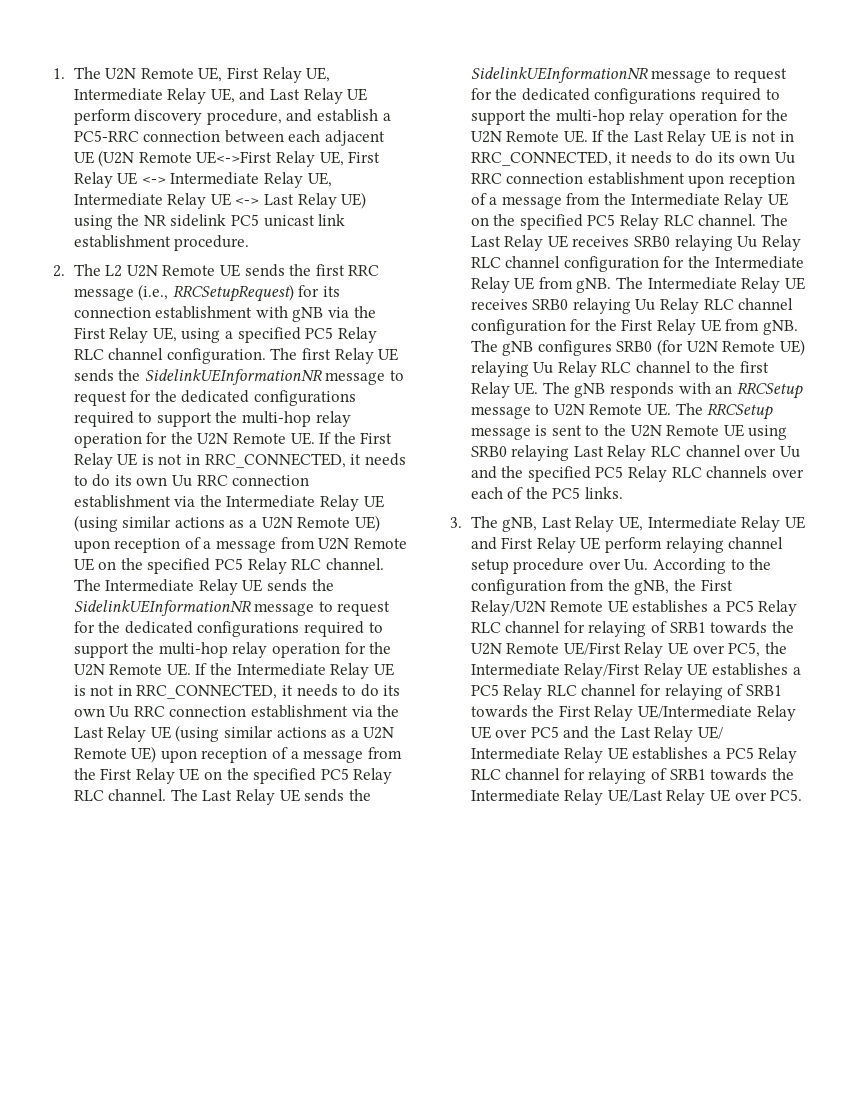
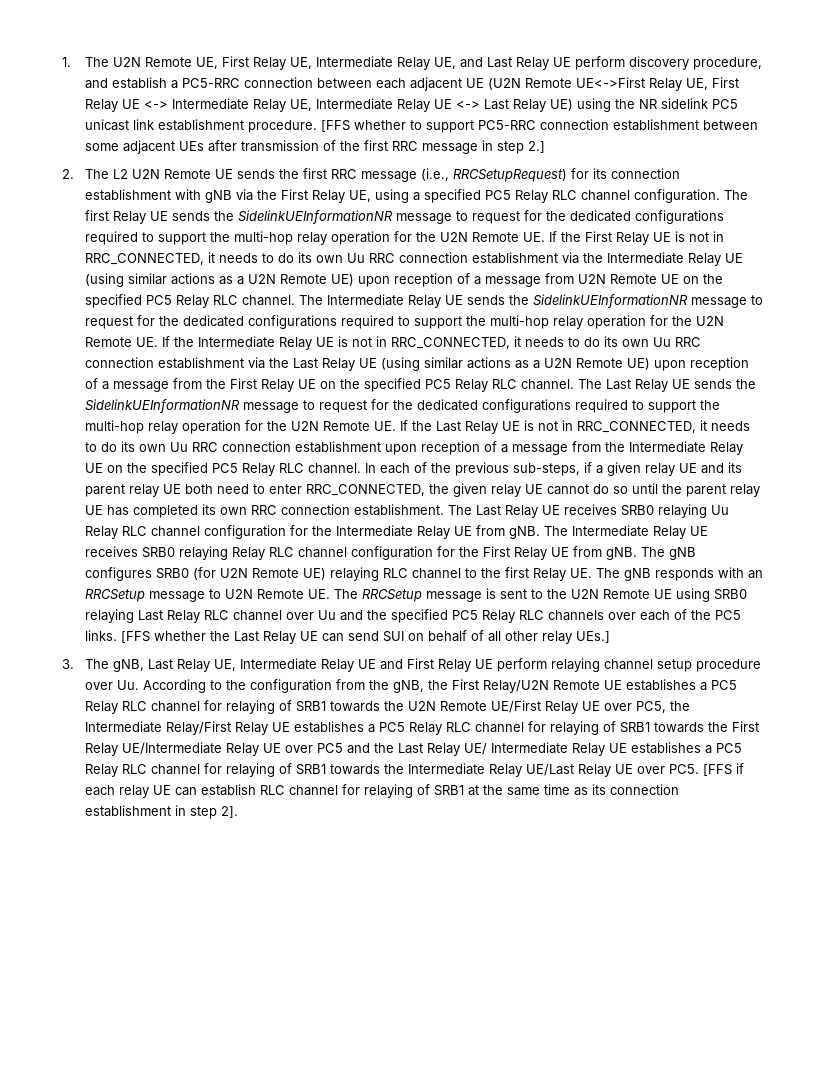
+ [FFS whether to support PC5-RRC connection establishment between some adjacent UEs after transmission of the first RRC message in step 2.]
+ In each of the previous sub-steps, if a given relay UE and its parent relay UE both need to enter RRC_CONNECTED, the given relay UE cannot do so until the parent relay UE has completed its own RRC connection establishment.
- The Intermediate Relay UE receives SRB0 relaying Uu Relay RLC channel configuration for the First Relay UE from gNB.
+ The Intermediate Relay UE receives SRB0 relaying Relay RLC channel configuration for the First Relay UE from gNB.
- The gNB configures SRB0 (for U2N Remote UE) relaying Uu Relay RLC channel to the first Relay UE. The gNB responds with an RRCSetup message to U2N Remote UE. The RRCSetup message is sent to the U2N Remote UE using SRB0 relaying Last Relay RLC channel over Uu and the specified PC5 Relay RLC channels over each of the PC5 links.
+ The gNB configures SRB0 (for U2N Remote UE) relaying RLC channel to the first Relay UE. The gNB responds with an RRCSetup message to U2N Remote UE. The RRCSetup message is sent to the U2N Remote UE using SRB0 relaying Last Relay RLC channel over Uu and the specified PC5 Relay RLC channels over each of the PC5 links. [FFS whether the Last Relay UE can send SUI on behalf of all other relay UEs.]
- 3. The gNB, Last Relay UE, Intermediate Relay UE and First Relay UE perform relaying channel setup procedure over Uu. According to the configuration from the gNB, the First Relay/U2N Remote UE establishes a PC5 Relay RLC channel for relaying of SRB1 towards the U2N Remote UE/First Relay UE over PC5, the Intermediate Relay/First Relay UE establishes a PC5 Relay RLC channel for relaying of SRB1 towards the First Relay UE/Intermediate Relay UE over PC5 and the Last Relay UE/ Intermediate Relay UE establishes a PC5 Relay RLC channel for relaying of SRB1 towards the Intermediate Relay UE/Last Relay UE over PC5.
+ 3. The gNB, Last Relay UE, Intermediate Relay UE and First Relay UE perform relaying channel setup procedure over Uu. According to the configuration from the gNB, the First Relay/U2N Remote UE establishes a PC5 Relay RLC channel for relaying of SRB1 towards the U2N Remote UE/First Relay UE over PC5, the Intermediate Relay/First Relay UE establishes a PC5 Relay RLC channel for relaying of SRB1 towards the First Relay UE/Intermediate Relay UE over PC5 and the Last Relay UE/ Intermediate Relay UE establishes a PC5 Relay RLC channel for relaying of SRB1 towards the Intermediate Relay UE/Last Relay UE over PC5. [FFS if each relay UE can establish RLC channel for relaying of SRB1 at the same time as its connection establishment in step 2].

